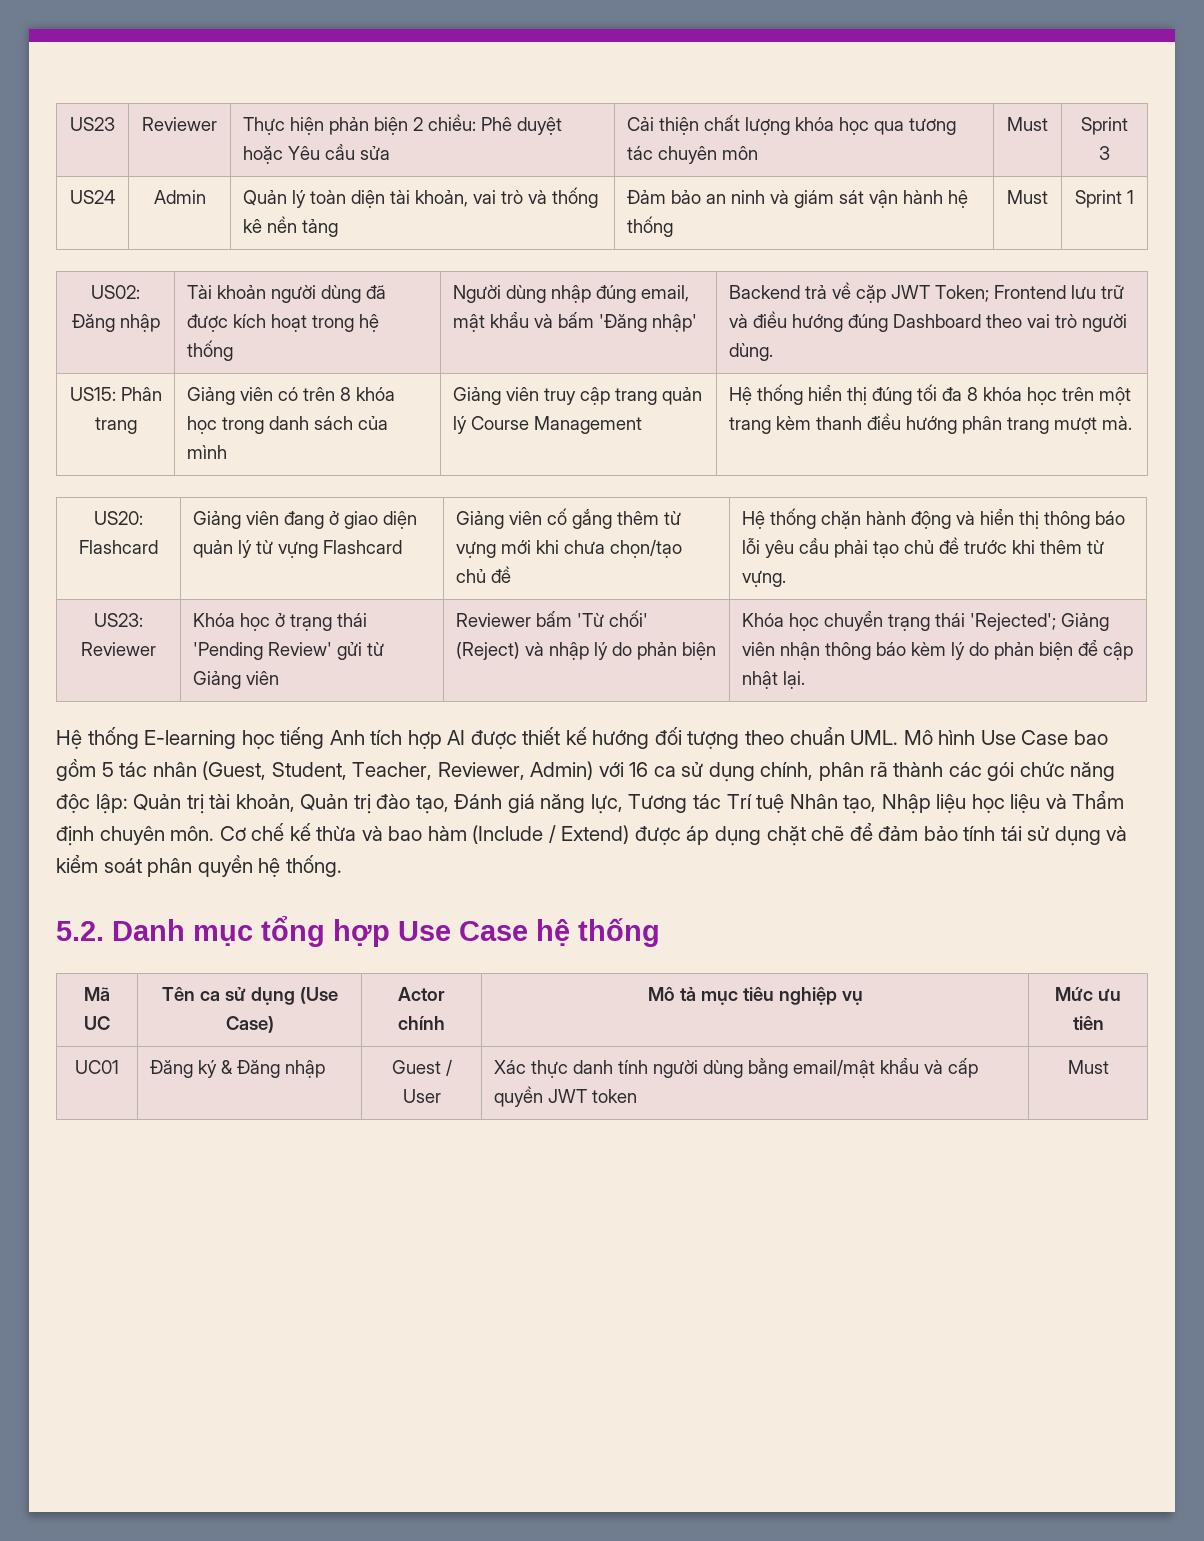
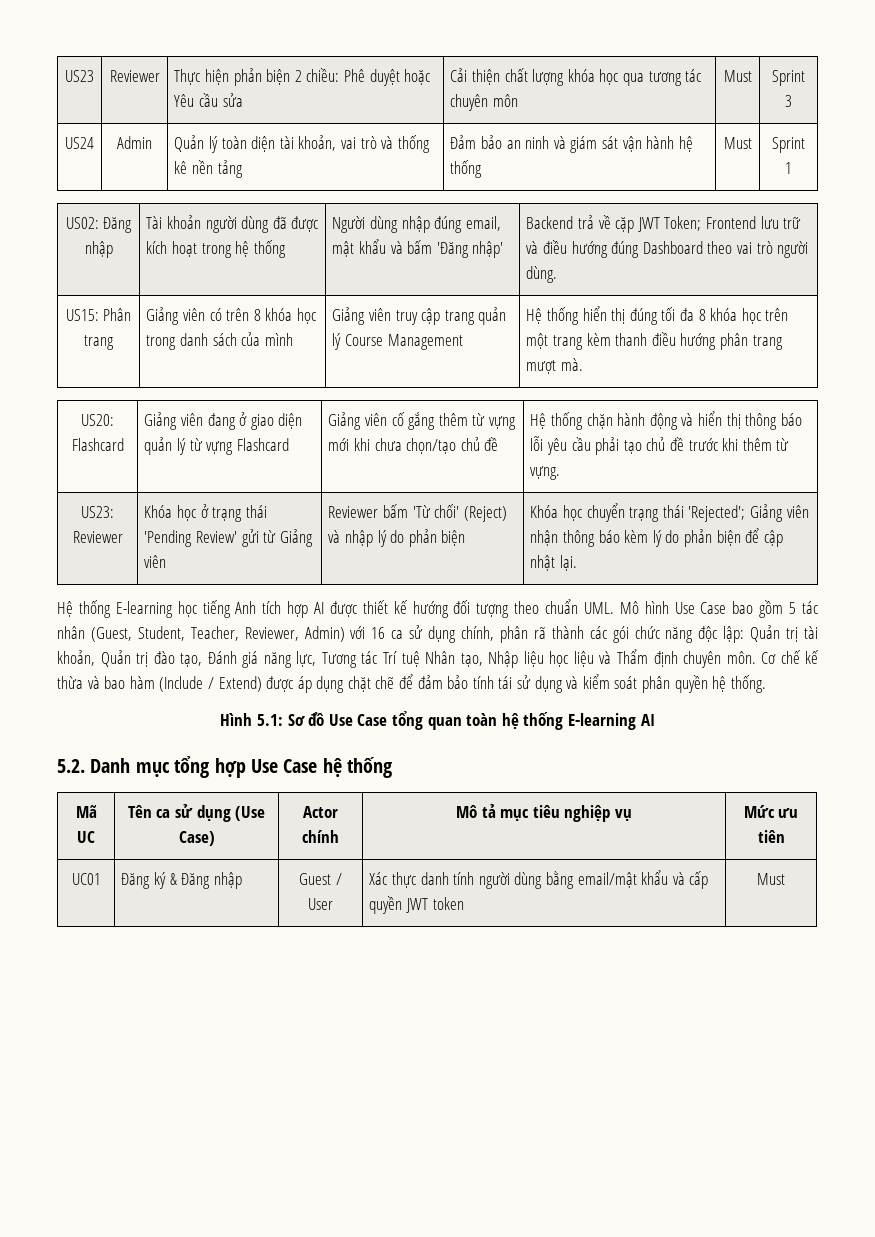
+ Hình 5.1: Sơ đồ Use Case tổng quan toàn hệ thống E-learning AI

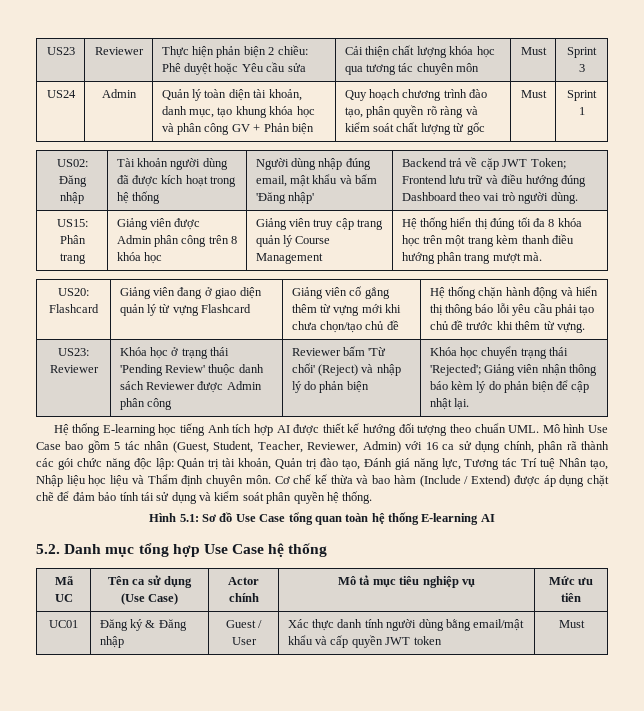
- Quản lý toàn diện tài khoản, vai trò và thống kê nền tảng | Đảm bảo an ninh và giám sát vận hành hệ thống
+ Quản lý toàn diện tài khoản, danh mục, tạo khung khóa học và phân công GV + Phản biện | Quy hoạch chương trình đào tạo, phân quyền rõ ràng và kiểm soát chất lượng từ gốc
- Giảng viên có trên 8 khóa học trong danh sách của mình
+ Giảng viên được Admin phân công trên 8 khóa học
- Khóa học ở trạng thái 'Pending Review' gửi từ Giảng viên
+ Khóa học ở trạng thái 'Pending Review' thuộc danh sách Reviewer được Admin phân công

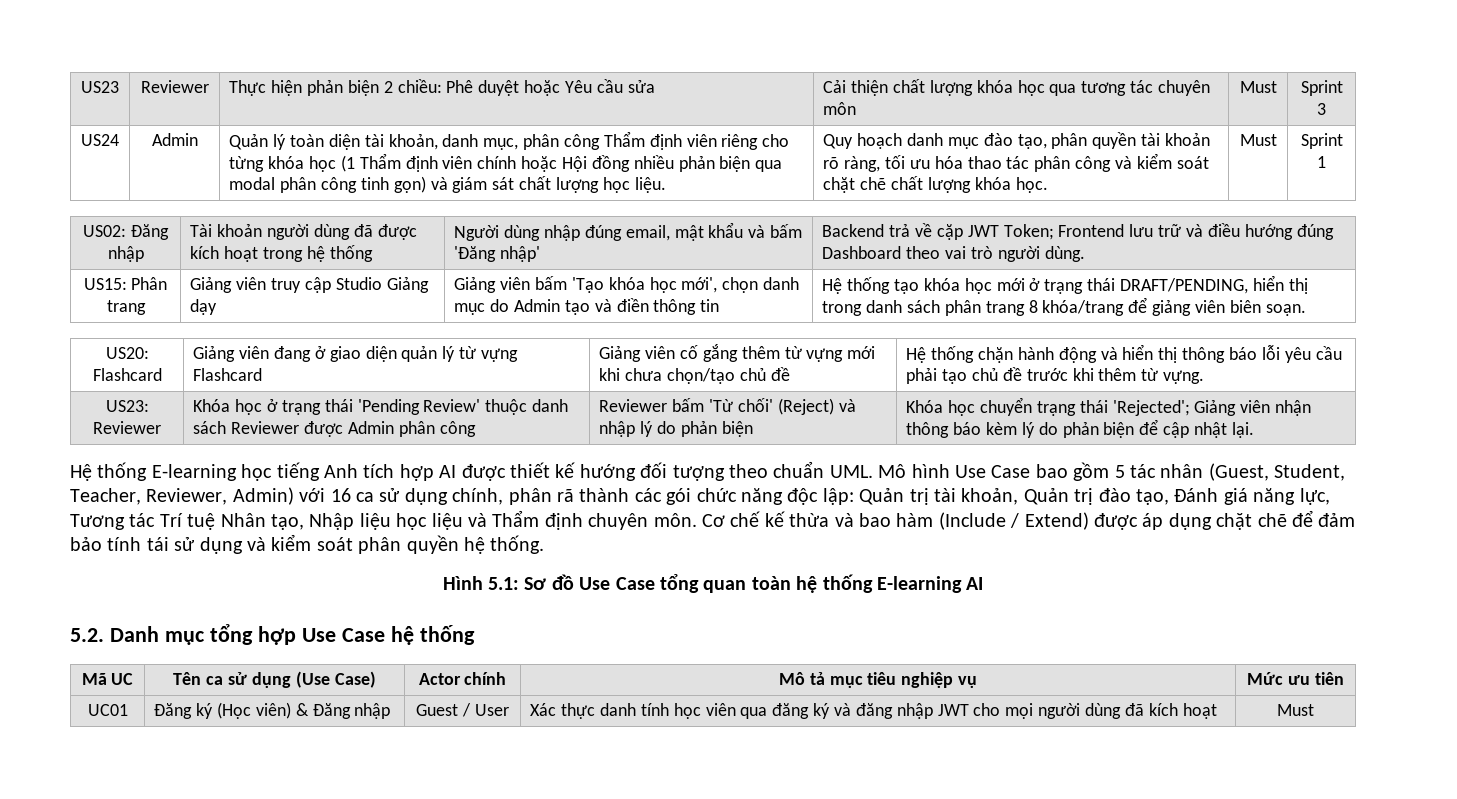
- Quản lý toàn diện tài khoản, danh mục, tạo khung khóa học và phân công GV + Phản biện
+ Quản lý toàn diện tài khoản, danh mục, phân công Thẩm định viên riêng cho từng khóa học (1 Thẩm định viên chính hoặc Hội đồng nhiều phản biện qua modal phân công tinh gọn) và giám sát chất lượng học liệu.
- Quy hoạch chương trình đào tạo, phân quyền rõ ràng và kiểm soát chất lượng từ gốc
+ Quy hoạch danh mục đào tạo, phân quyền tài khoản rõ ràng, tối ưu hóa thao tác phân công và kiểm soát chặt chẽ chất lượng khóa học.
- Giảng viên được Admin phân công trên 8 khóa học | Giảng viên truy cập trang quản lý Course Management | Hệ thống hiển thị đúng tối đa 8 khóa học trên một trang kèm thanh điều hướng phân trang mượt mà.
+ Giảng viên truy cập Studio Giảng dạy | Giảng viên bấm 'Tạo khóa học mới', chọn danh mục do Admin tạo và điền thông tin | Hệ thống tạo khóa học mới ở trạng thái DRAFT/PENDING, hiển thị trong danh sách phân trang 8 khóa/trang để giảng viên biên soạn.
- UC01 | Đăng ký & Đăng nhập | Guest / User | Xác thực danh tính người dùng bằng email/mật khẩu và cấp quyền JWT token | Must
+ UC01 | Đăng ký (Học viên) & Đăng nhập | Guest / User | Xác thực danh tính học viên qua đăng ký và đăng nhập JWT cho mọi người dùng đã kích hoạt | Must

